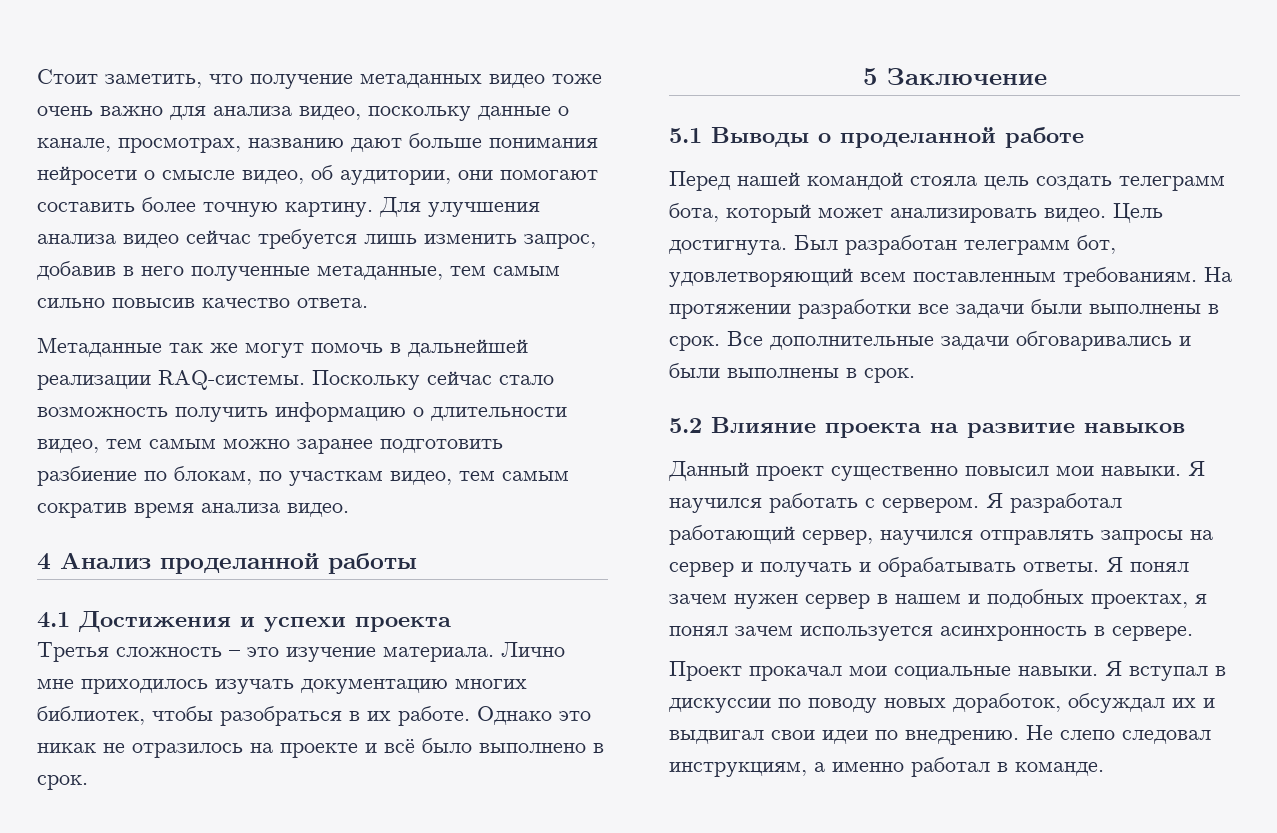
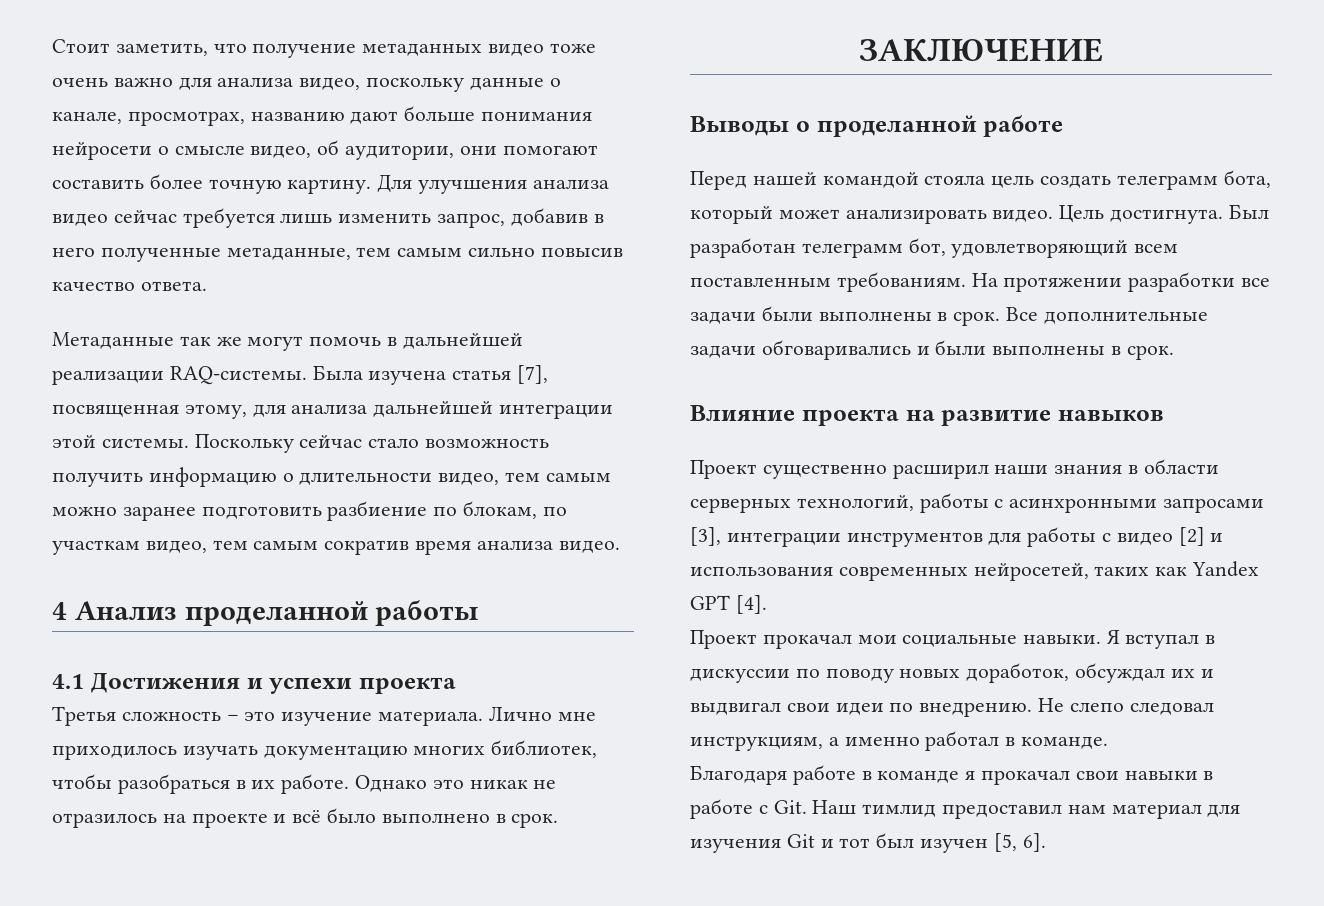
+ Была изучена статья [7], посвященная этому, для анализа дальнейшей интеграции этой системы.
- 5 Заключение
- 5.1 Выводы о проделанной работе
+ ЗАКЛЮЧЕНИЕ
+ Выводы о проделанной работе
- 5.2 Влияние проекта на развитие навыков
+ Влияние проекта на развитие навыков
- Данный проект существенно повысил мои навыки. Я научился работать с сервером. Я разработал работающий сервер, научился отправлять запросы на сервер и получать и обрабатывать ответы. Я понял зачем нужен сервер в нашем и подобных проектах, я понял зачем используется асинхронность в сервере.
+ Проект существенно расширил наши знания в области серверных технологий, работы с асинхронными запросами [3], интеграции инструментов для работы с видео [2] и использования современных нейросетей, таких как Yandex GPT [4].
+ Благодаря работе в команде я прокачал свои навыки в работе с Git. Наш тимлид предоставил нам материал для изучения Git и тот был изучен [5, 6].

